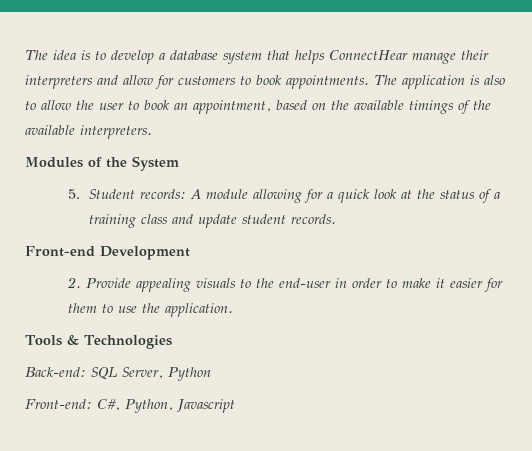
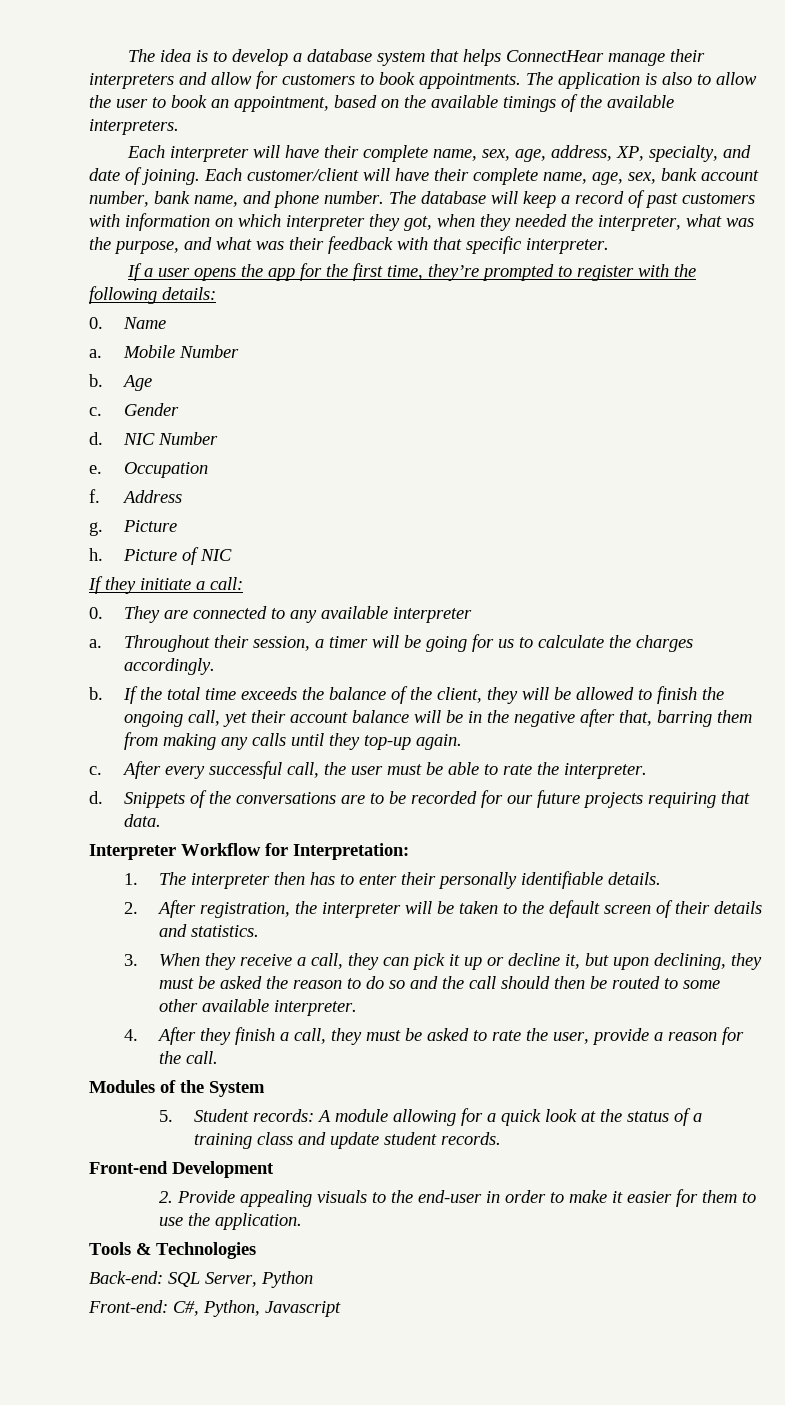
+ Each interpreter will have their complete name, sex, age, address, XP, specialty, and date of joining. Each customer/client will have their complete name, age, sex, bank account number, bank name, and phone number. The database will keep a record of past customers with information on which interpreter they got, when they needed the interpreter, what was the purpose, and what was their feedback with that specific interpreter.
+ If a user opens the app for the first time, they’re prompted to register with the following details:
+ 0. Name
+ a. Mobile Number
+ b. Age
+ c. Gender
+ d. NIC Number
+ e. Occupation
+ f. Address
+ g. Picture
+ h. Picture of NIC
+ If they initiate a call:
+ 0. They are connected to any available interpreter
+ a. Throughout their session, a timer will be going for us to calculate the charges accordingly.
+ b. If the total time exceeds the balance of the client, they will be allowed to finish the ongoing call, yet their account balance will be in the negative after that, barring them from making any calls until they top-up again.
+ c. After every successful call, the user must be able to rate the interpreter.
+ d. Snippets of the conversations are to be recorded for our future projects requiring that data.
+ Interpreter Workflow for Interpretation:
+ 1. The interpreter then has to enter their personally identifiable details.
+ 2. After registration, the interpreter will be taken to the default screen of their details and statistics.
+ 3. When they receive a call, they can pick it up or decline it, but upon declining, they must be asked the reason to do so and the call should then be routed to some other available interpreter.
+ 4. After they finish a call, they must be asked to rate the user, provide a reason for the call.

